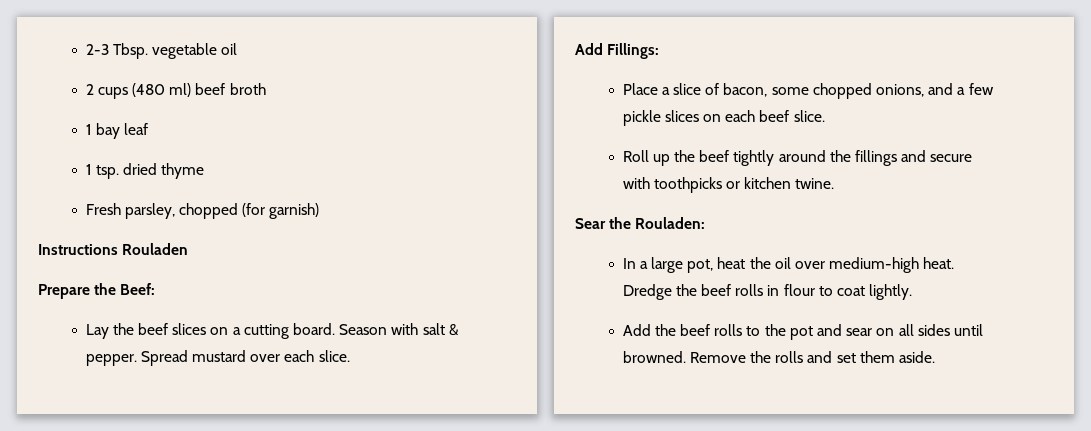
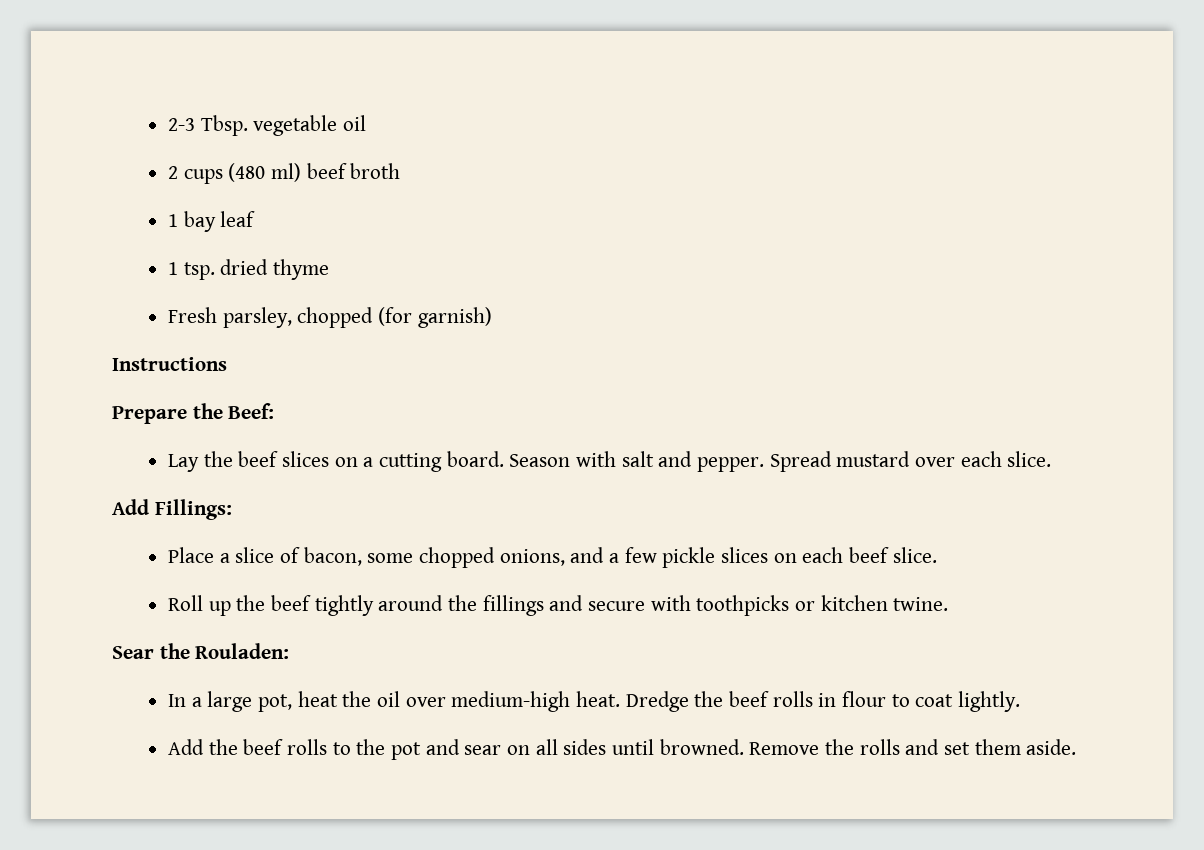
- Instructions Rouladen
+ Instructions
- Season with salt & pepper.
+ Season with salt and pepper.

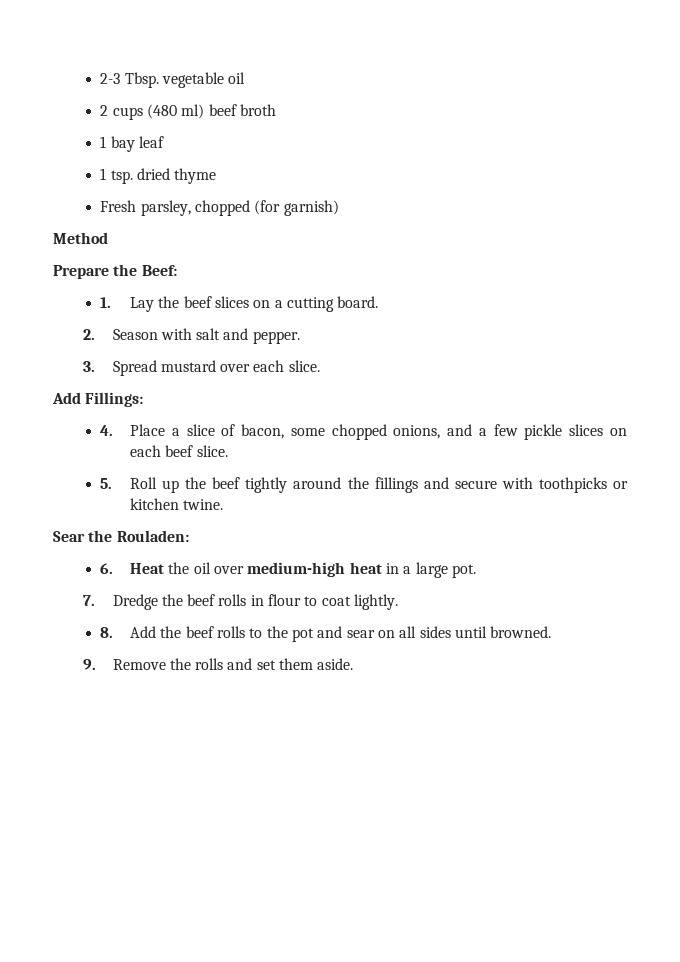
- Instructions
+ Method
- Lay the beef slices on a cutting board. Season with salt and pepper. Spread mustard over each slice.
+ 1. Lay the beef slices on a cutting board.
+ 2. Season with salt and pepper.
+ 3. Spread mustard over each slice.
- Place a slice of bacon, some chopped onions, and a few pickle slices on each beef slice.
+ 4. Place a slice of bacon, some chopped onions, and a few pickle slices on each beef slice.
- Roll up the beef tightly around the fillings and secure with toothpicks or kitchen twine.
+ 5. Roll up the beef tightly around the fillings and secure with toothpicks or kitchen twine.
- In a large pot, heat the oil over medium-high heat. Dredge the beef rolls in flour to coat lightly.
+ 6. Heat the oil over medium-high heat in a large pot.
+ 7. Dredge the beef rolls in flour to coat lightly.
- Add the beef rolls to the pot and sear on all sides until browned. Remove the rolls and set them aside.
+ 8. Add the beef rolls to the pot and sear on all sides until browned.
+ 9. Remove the rolls and set them aside.

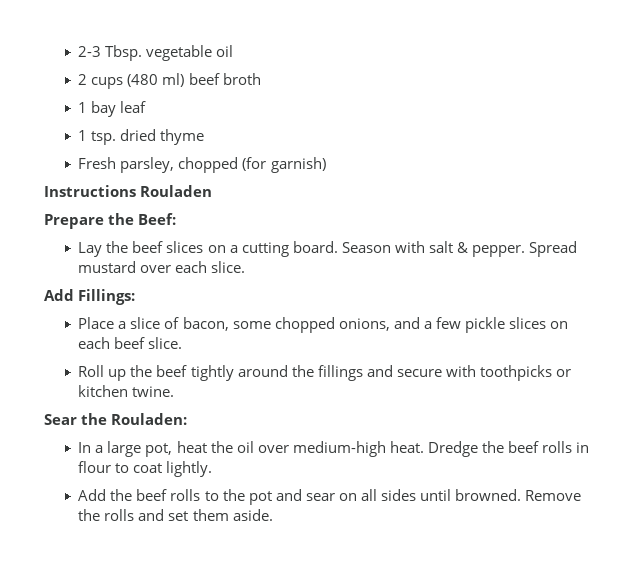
- Method
+ Instructions Rouladen
- 1. Lay the beef slices on a cutting board.
- 2. Season with salt and pepper.
- 3. Spread mustard over each slice.
+ Lay the beef slices on a cutting board. Season with salt & pepper. Spread mustard over each slice.
- 4. Place a slice of bacon, some chopped onions, and a few pickle slices on each beef slice.
+ Place a slice of bacon, some chopped onions, and a few pickle slices on each beef slice.
- 5. Roll up the beef tightly around the fillings and secure with toothpicks or kitchen twine.
+ Roll up the beef tightly around the fillings and secure with toothpicks or kitchen twine.
- 6. Heat the oil over medium-high heat in a large pot.
- 7. Dredge the beef rolls in flour to coat lightly.
+ In a large pot, heat the oil over medium-high heat. Dredge the beef rolls in flour to coat lightly.
- 8. Add the beef rolls to the pot and sear on all sides until browned.
- 9. Remove the rolls and set them aside.
+ Add the beef rolls to the pot and sear on all sides until browned. Remove the rolls and set them aside.

